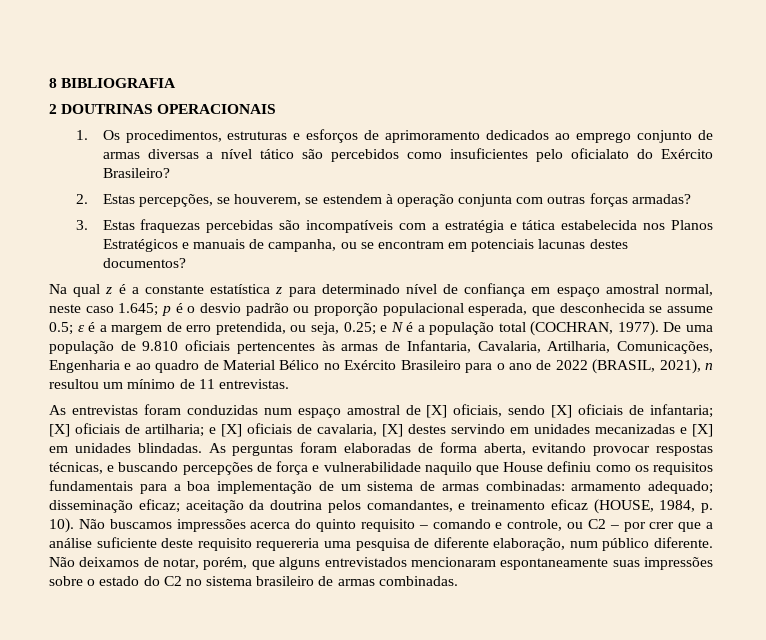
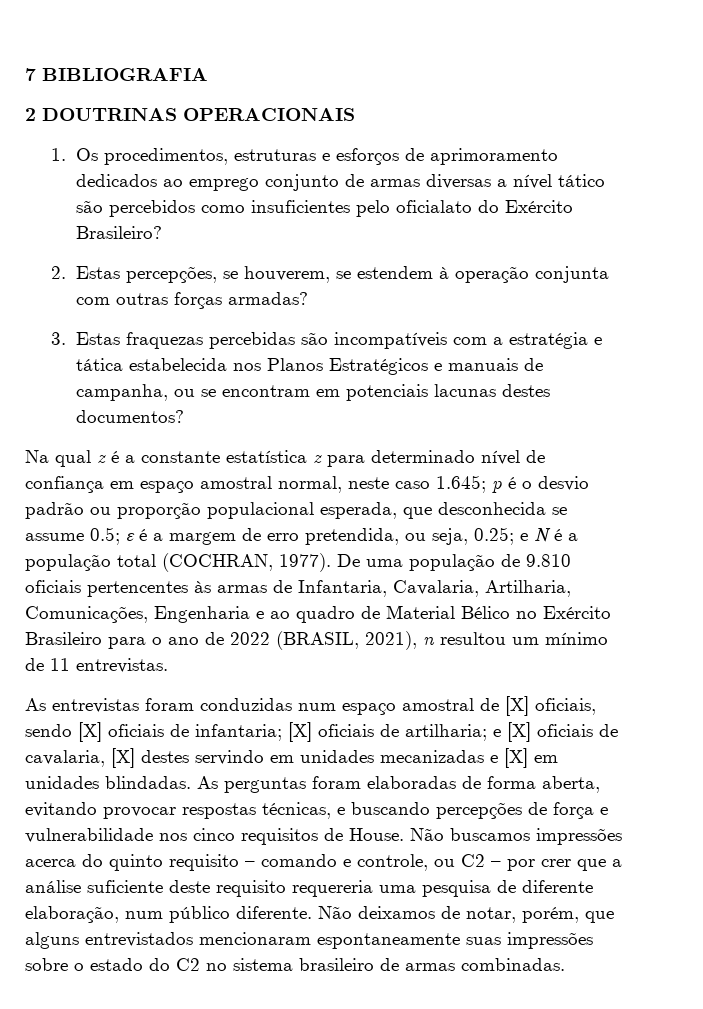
- 8 BIBLIOGRAFIA
+ 7 BIBLIOGRAFIA
- As perguntas foram elaboradas de forma aberta, evitando provocar respostas técnicas, e buscando percepções de força e vulnerabilidade naquilo que House definiu como os requisitos fundamentais para a boa implementação de um sistema de armas combinadas: armamento adequado; disseminação eficaz; aceitação da doutrina pelos comandantes, e treinamento eficaz (HOUSE, 1984, p. 10).
+ As perguntas foram elaboradas de forma aberta, evitando provocar respostas técnicas, e buscando percepções de força e vulnerabilidade nos cinco requisitos de House.

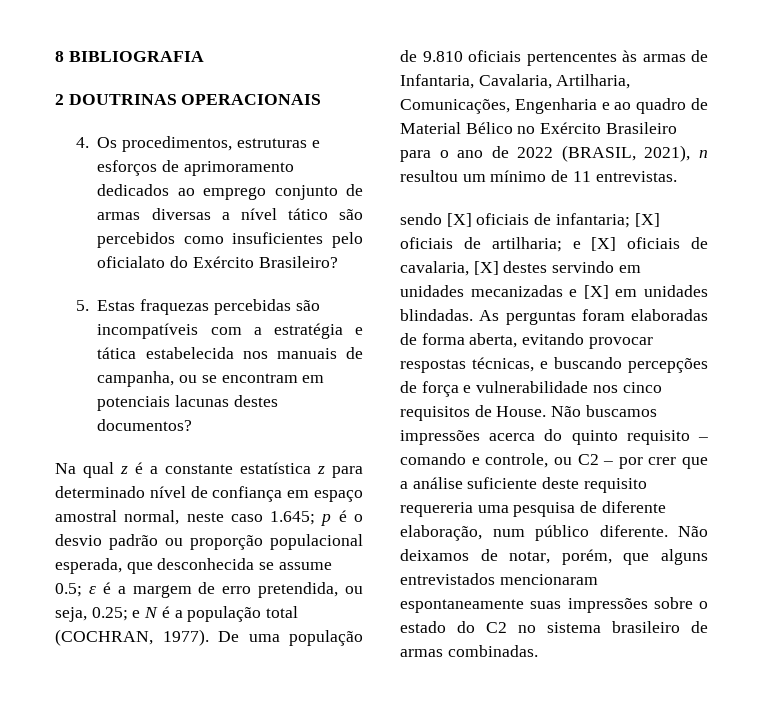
- 7 BIBLIOGRAFIA
+ 8 BIBLIOGRAFIA
- 1. Os procedimentos, estruturas e esforços de aprimoramento dedicados ao emprego conjunto de armas diversas a nível tático são percebidos como insuficientes pelo oficialato do Exército Brasileiro?
+ 4. Os procedimentos, estruturas e esforços de aprimoramento dedicados ao emprego conjunto de armas diversas a nível tático são percebidos como insuficientes pelo oficialato do Exército Brasileiro?
- 2. Estas percepções, se houverem, se estendem à operação conjunta com outras forças armadas?
- 3. Estas fraquezas percebidas são incompatíveis com a estratégia e tática estabelecida nos Planos Estratégicos e manuais de campanha, ou se encontram em potenciais lacunas destes documentos?
+ 5. Estas fraquezas percebidas são incompatíveis com a estratégia e tática estabelecida nos manuais de campanha, ou se encontram em potenciais lacunas destes documentos?
- As entrevistas foram conduzidas num espaço amostral de [X] oficiais, sendo [X] oficiais de infantaria; [X] oficiais de artilharia; e [X] oficiais de cavalaria, [X] destes servindo em unidades mecanizadas e [X] em unidades blindadas.
+ sendo [X] oficiais de infantaria; [X] oficiais de artilharia; e [X] oficiais de cavalaria, [X] destes servindo em unidades mecanizadas e [X] em unidades blindadas.

